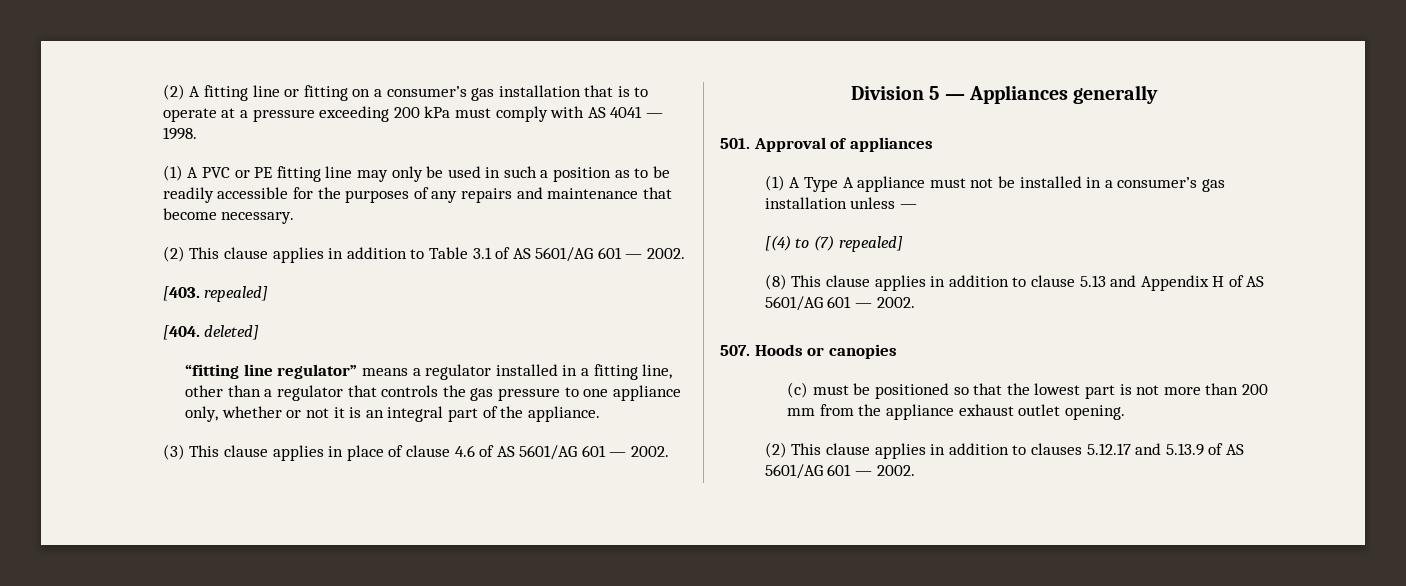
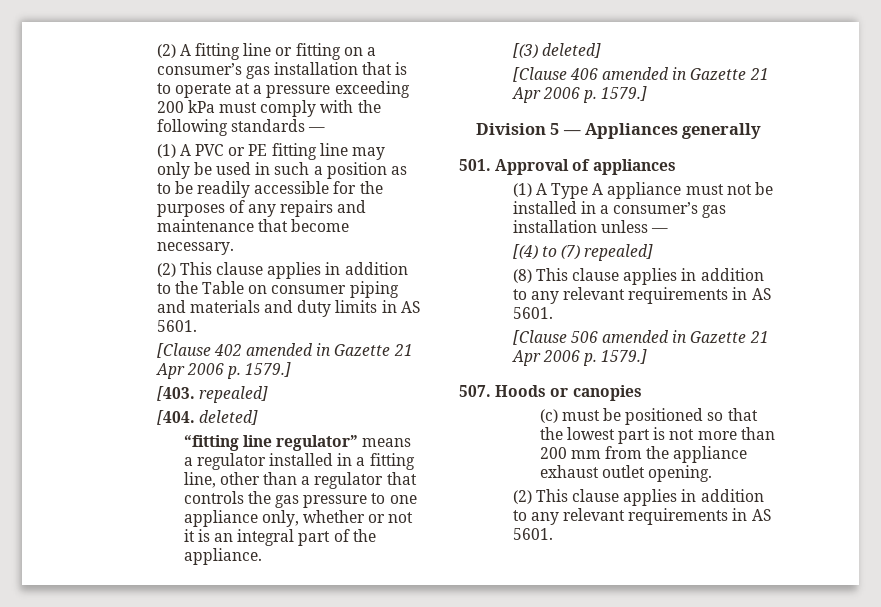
- (2) A fitting line or fitting on a consumer’s gas installation that is to operate at a pressure exceeding 200 kPa must comply with AS 4041 — 1998.
+ (2) A fitting line or fitting on a consumer’s gas installation that is to operate at a pressure exceeding 200 kPa must comply with the following standards —
- (2) This clause applies in addition to Table 3.1 of AS 5601/AG 601 — 2002.
+ (2) This clause applies in addition to the Table on consumer piping and materials and duty limits in AS 5601.
+ [Clause 402 amended in Gazette 21 Apr 2006 p. 1579.]
- (3) This clause applies in place of clause 4.6 of AS 5601/AG 601 — 2002.
+ [(3) deleted]
+ [Clause 406 amended in Gazette 21 Apr 2006 p. 1579.]
- (8) This clause applies in addition to clause 5.13 and Appendix H of AS 5601/AG 601 — 2002.
+ (8) This clause applies in addition to any relevant requirements in AS 5601.
+ [Clause 506 amended in Gazette 21 Apr 2006 p. 1579.]
- (2) This clause applies in addition to clauses 5.12.17 and 5.13.9 of AS 5601/AG 601 — 2002.
+ (2) This clause applies in addition to any relevant requirements in AS 5601.

